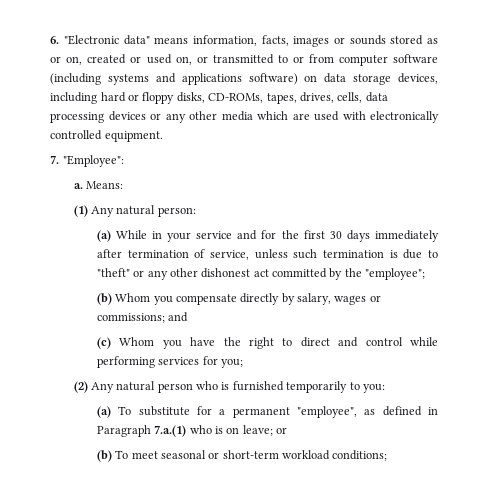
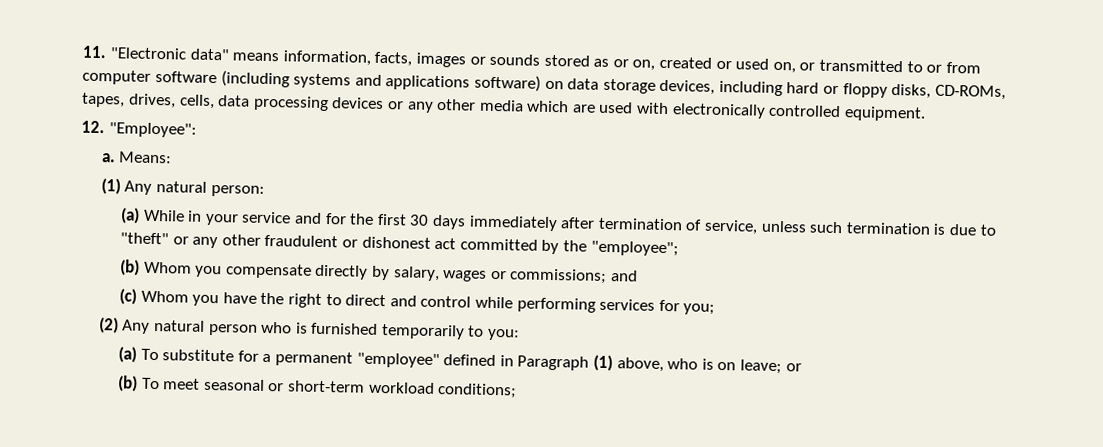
- 6. "Electronic data" means information, facts, images or sounds stored as or on, created or used on, or transmitted to or from computer software (including systems and applications software) on data storage devices, including hard or floppy disks, CD-ROMs, tapes, drives, cells, data processing devices or any other media which are used with electronically controlled equipment.
+ 11. "Electronic data" means information, facts, images or sounds stored as or on, created or used on, or transmitted to or from computer software (including systems and applications software) on data storage devices, including hard or floppy disks, CD-ROMs, tapes, drives, cells, data processing devices or any other media which are used with electronically controlled equipment.
- 7. "Employee":
+ 12. "Employee":
- (a) While in your service and for the first 30 days immediately after termination of service, unless such termination is due to "theft" or any other dishonest act committed by the "employee";
+ (a) While in your service and for the first 30 days immediately after termination of service, unless such termination is due to "theft" or any other fraudulent or dishonest act committed by the "employee";
- (a) To substitute for a permanent "employee", as defined in Paragraph 7.a.(1) who is on leave; or
+ (a) To substitute for a permanent "employee" defined in Paragraph (1) above, who is on leave; or

